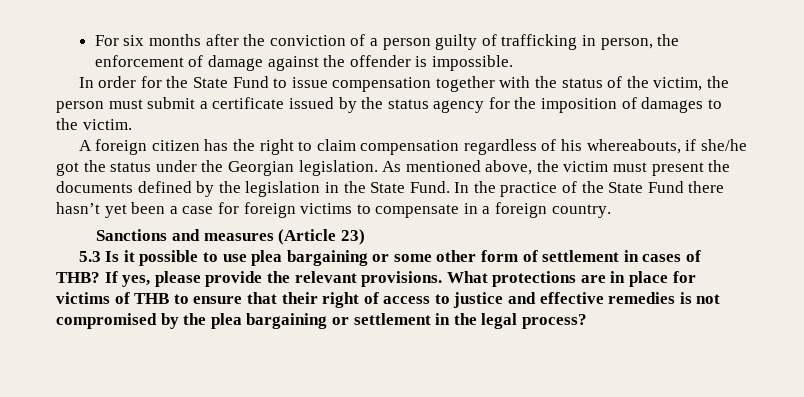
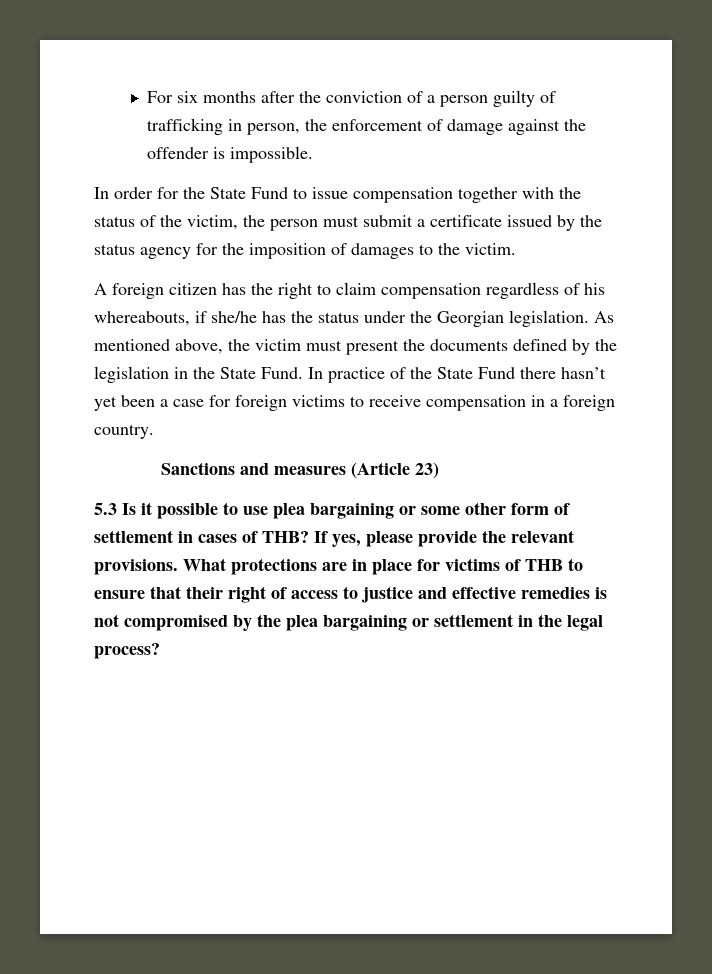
- A foreign citizen has the right to claim compensation regardless of his whereabouts, if she/he got the status under the Georgian legislation.
+ A foreign citizen has the right to claim compensation regardless of his whereabouts, if she/he has the status under the Georgian legislation.
- In the practice of the State Fund there hasn’t yet been a case for foreign victims to compensate in a foreign country.
+ In practice of the State Fund there hasn’t yet been a case for foreign victims to receive compensation in a foreign country.

